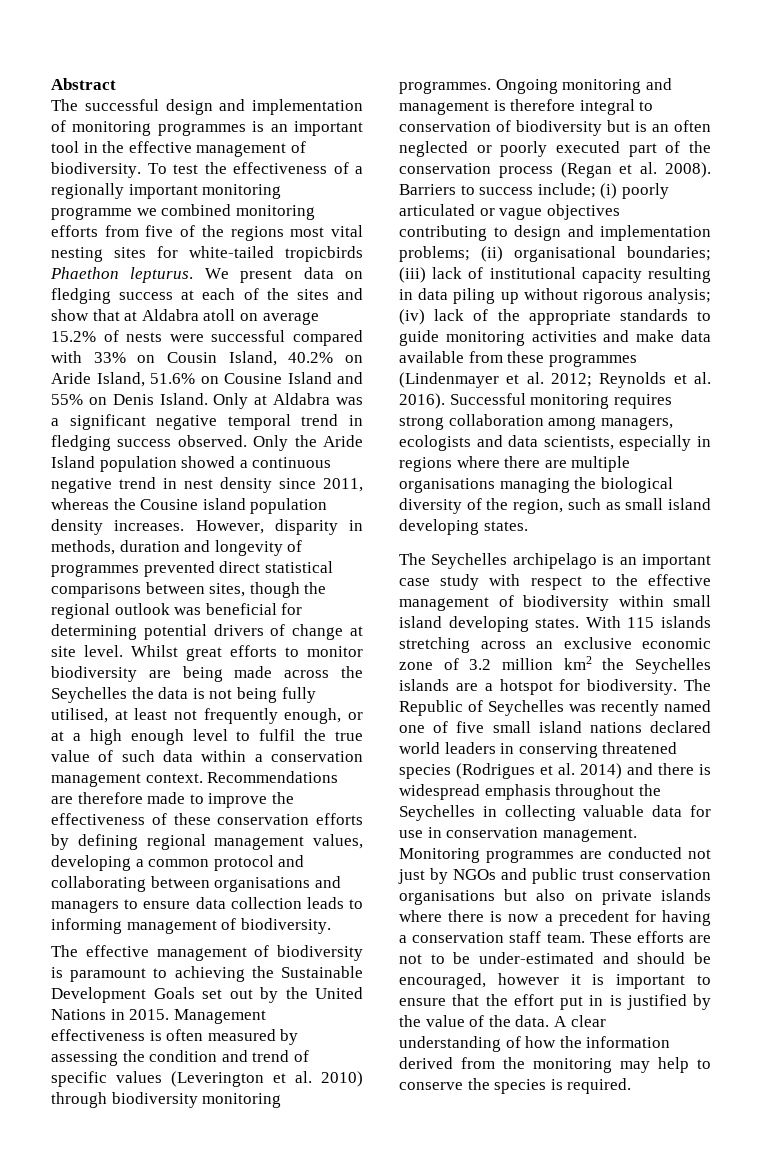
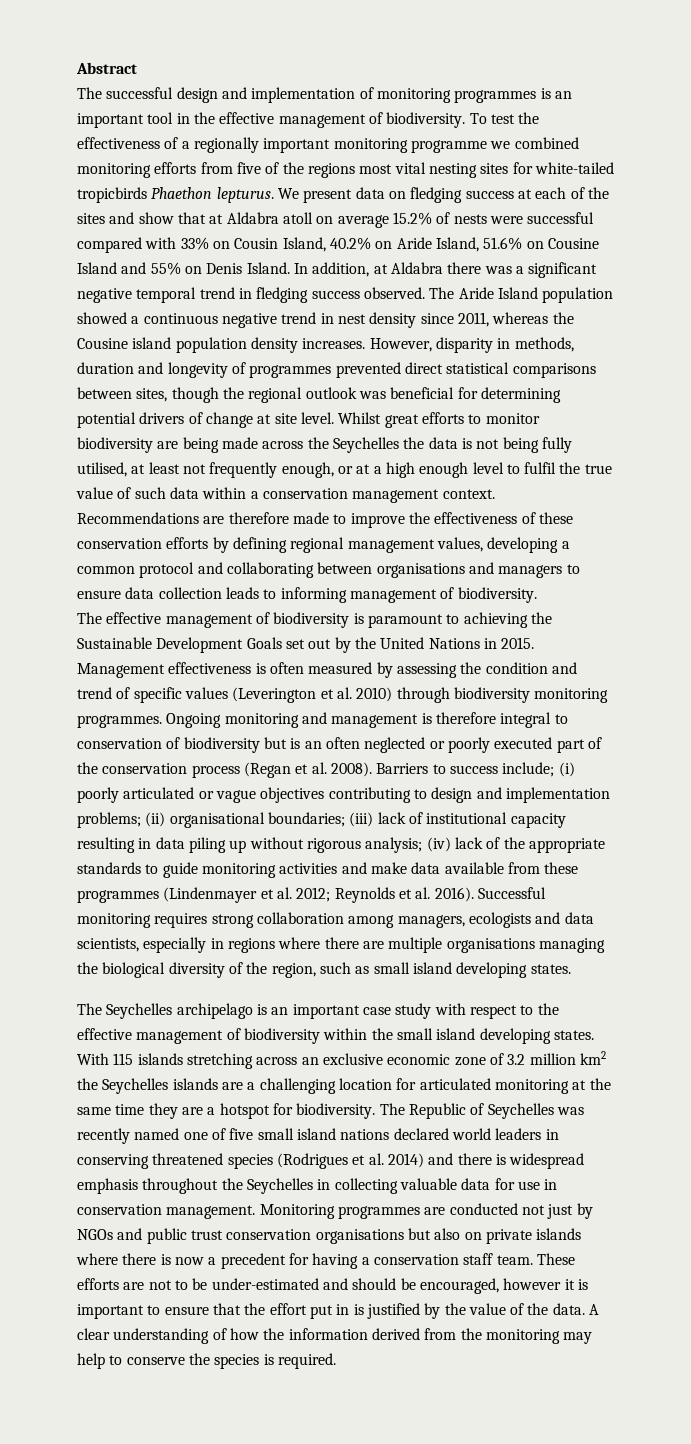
- Only at Aldabra was a significant negative temporal trend in fledging success observed.
+ In addition, at Aldabra there was a significant negative temporal trend in fledging success observed.
- Only the Aride Island population showed a continuous negative trend in nest density since 2011, whereas the Cousine island population density increases.
+ The Aride Island population showed a continuous negative trend in nest density since 2011, whereas the Cousine island population density increases.
- The Seychelles archipelago is an important case study with respect to the effective management of biodiversity within small island developing states.
+ The Seychelles archipelago is an important case study with respect to the effective management of biodiversity within the small island developing states.
- With 115 islands stretching across an exclusive economic zone of 3.2 million km2 the Seychelles islands are a hotspot for biodiversity.
+ With 115 islands stretching across an exclusive economic zone of 3.2 million km2 the Seychelles islands are a challenging location for articulated monitoring at the same time they are a hotspot for biodiversity.

